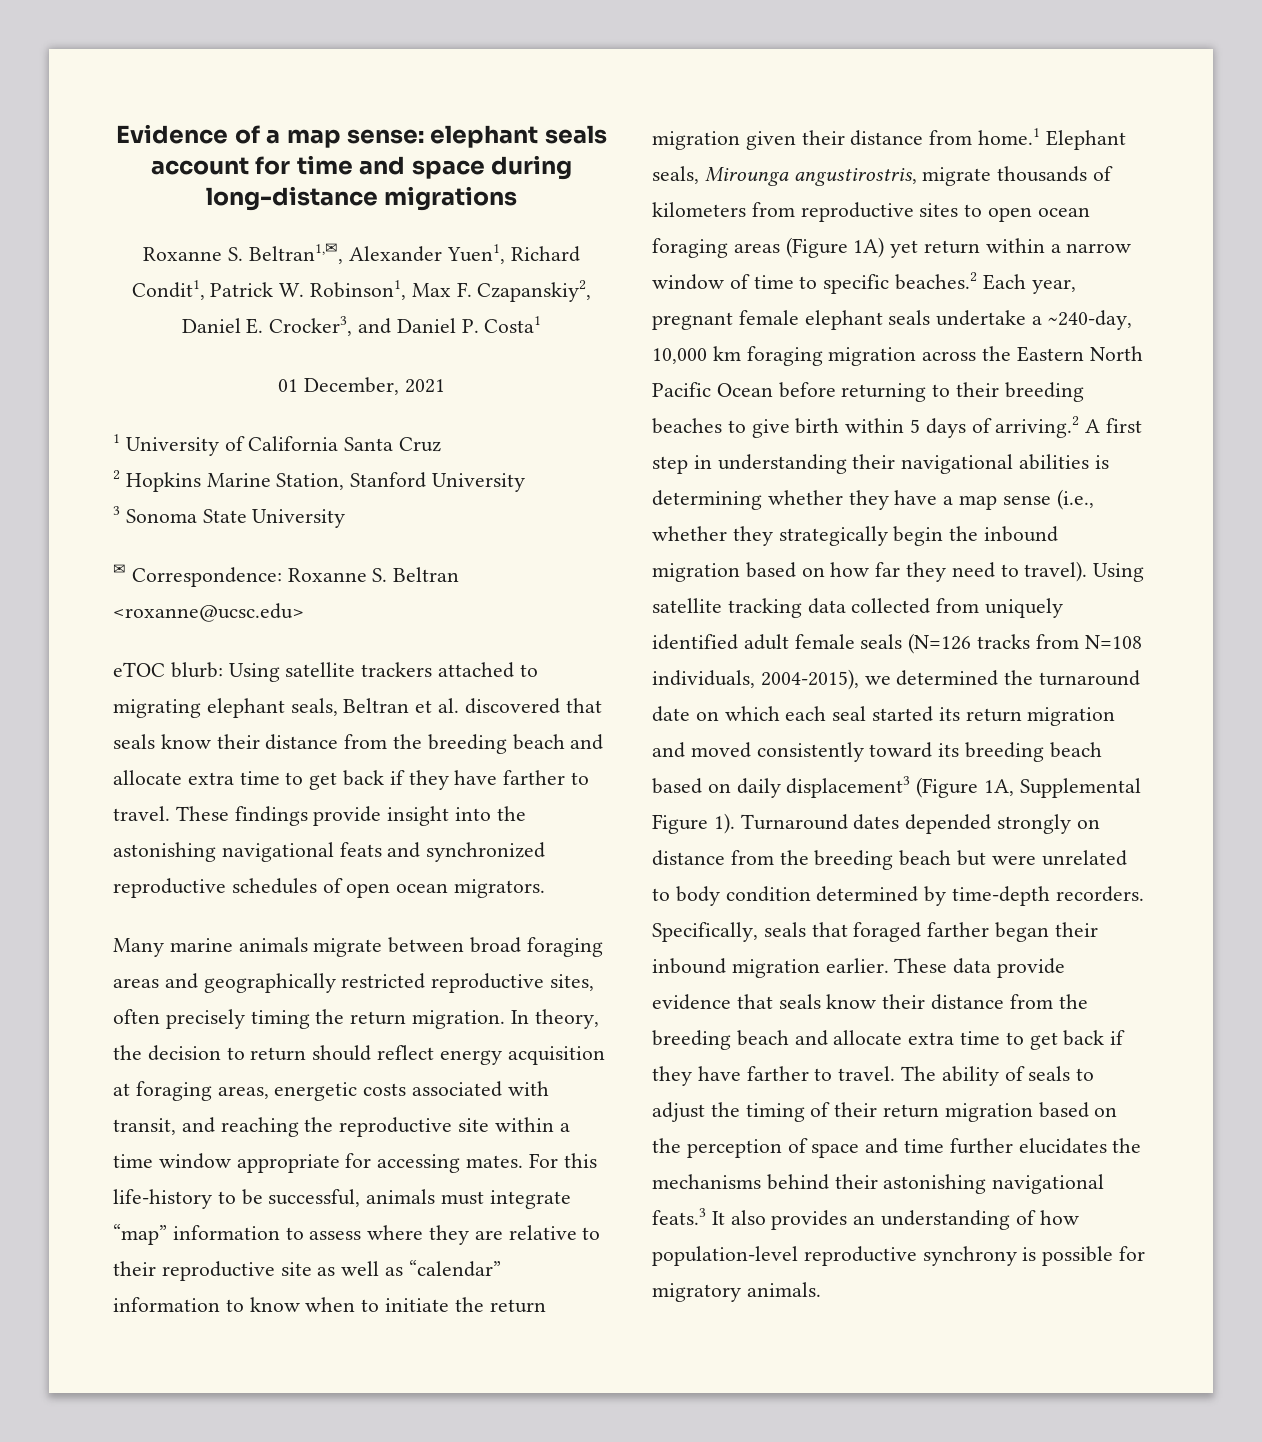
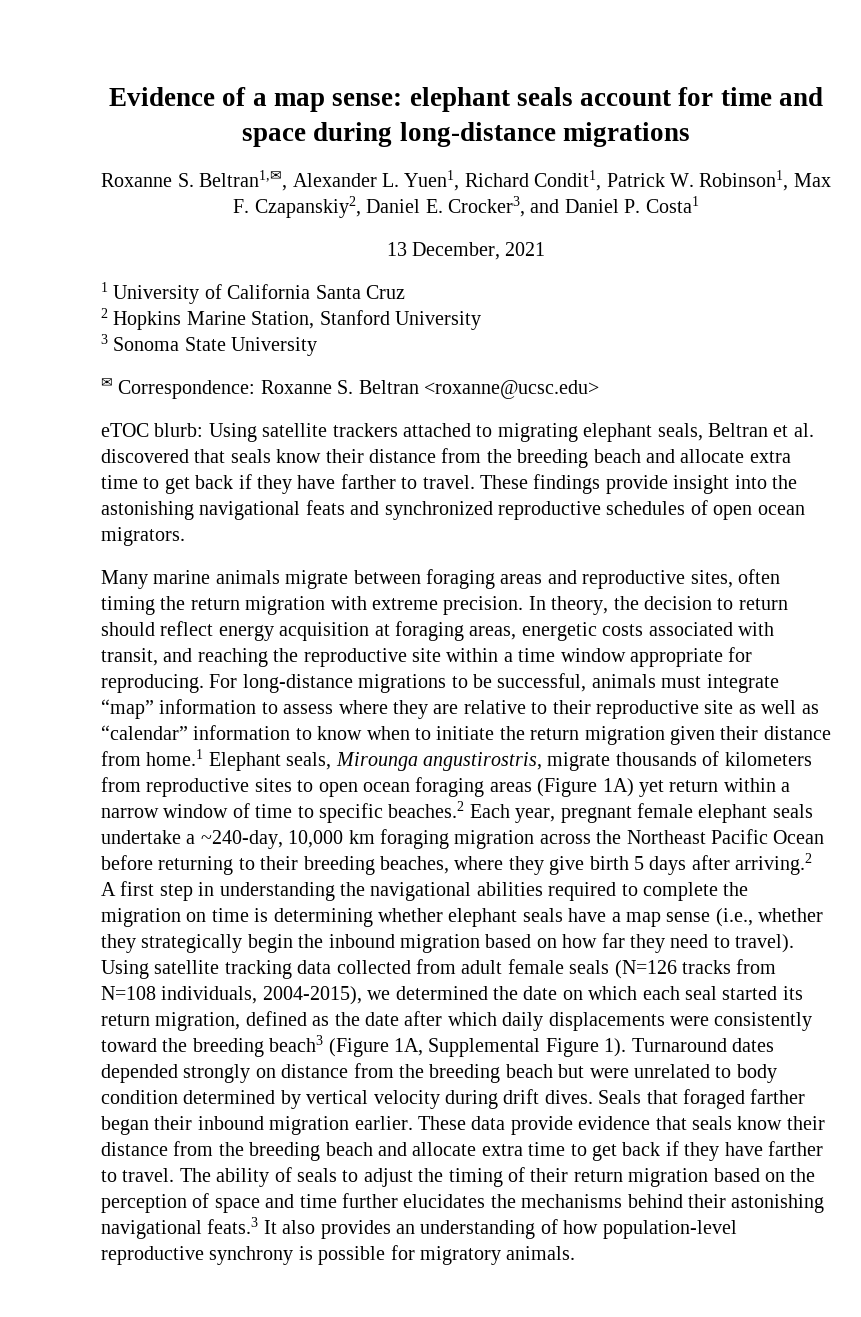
- Roxanne S. Beltran1,✉, Alexander Yuen1, Richard Condit1, Patrick W. Robinson1, Max F. Czapanskiy2, Daniel E. Crocker3, and Daniel P. Costa1
+ Roxanne S. Beltran1,✉, Alexander L. Yuen1, Richard Condit1, Patrick W. Robinson1, Max F. Czapanskiy2, Daniel E. Crocker3, and Daniel P. Costa1
- 01 December, 2021
+ 13 December, 2021
- Many marine animals migrate between broad foraging areas and geographically restricted reproductive sites, often precisely timing the return migration.
+ Many marine animals migrate between foraging areas and reproductive sites, often timing the return migration with extreme precision.
- In theory, the decision to return should reflect energy acquisition at foraging areas, energetic costs associated with transit, and reaching the reproductive site within a time window appropriate for accessing mates. For this life-history to be successful, animals must integrate “map” information to assess where they are relative to their reproductive site as well as “calendar” information to know when to initiate the return migration given their distance from home.1 Elephant seals, Mirounga angustirostris, migrate thousands of kilometers from reproductive sites to open ocean foraging areas (Figure 1A) yet return within a narrow window of time to specific beaches.2 Each year, pregnant female elephant seals undertake a ~240-day, 10,000 km foraging migration across the Eastern North Pacific Ocean before returning to their breeding beaches to give birth within 5 days of arriving.2 A first step in understanding their navigational abilities is determining whether they have a map sense (i.e., whether they strategically begin the inbound migration based on how far they need to travel).
+ In theory, the decision to return should reflect energy acquisition at foraging areas, energetic costs associated with transit, and reaching the reproductive site within a time window appropriate for reproducing. For long-distance migrations to be successful, animals must integrate “map” information to assess where they are relative to their reproductive site as well as “calendar” information to know when to initiate the return migration given their distance from home.1 Elephant seals, Mirounga angustirostris, migrate thousands of kilometers from reproductive sites to open ocean foraging areas (Figure 1A) yet return within a narrow window of time to specific beaches.2 Each year, pregnant female elephant seals undertake a ~240-day, 10,000 km foraging migration across the Northeast Pacific Ocean before returning to their breeding beaches, where they give birth 5 days after arriving.2 A first step in understanding the navigational abilities required to complete the migration on time is determining whether elephant seals have a map sense (i.e., whether they strategically begin the inbound migration based on how far they need to travel).
- Using satellite tracking data collected from uniquely identified adult female seals (N=126 tracks from N=108 individuals, 2004-2015), we determined the turnaround date on which each seal started its return migration and moved consistently toward its breeding beach based on daily displacement3 (Figure 1A, Supplemental Figure 1).
+ Using satellite tracking data collected from adult female seals (N=126 tracks from N=108 individuals, 2004-2015), we determined the date on which each seal started its return migration, defined as the date after which daily displacements were consistently toward the breeding beach3 (Figure 1A, Supplemental Figure 1).
- Turnaround dates depended strongly on distance from the breeding beach but were unrelated to body condition determined by time-depth recorders. Specifically, seals that foraged farther began their inbound migration earlier.
+ Turnaround dates depended strongly on distance from the breeding beach but were unrelated to body condition determined by vertical velocity during drift dives. Seals that foraged farther began their inbound migration earlier.

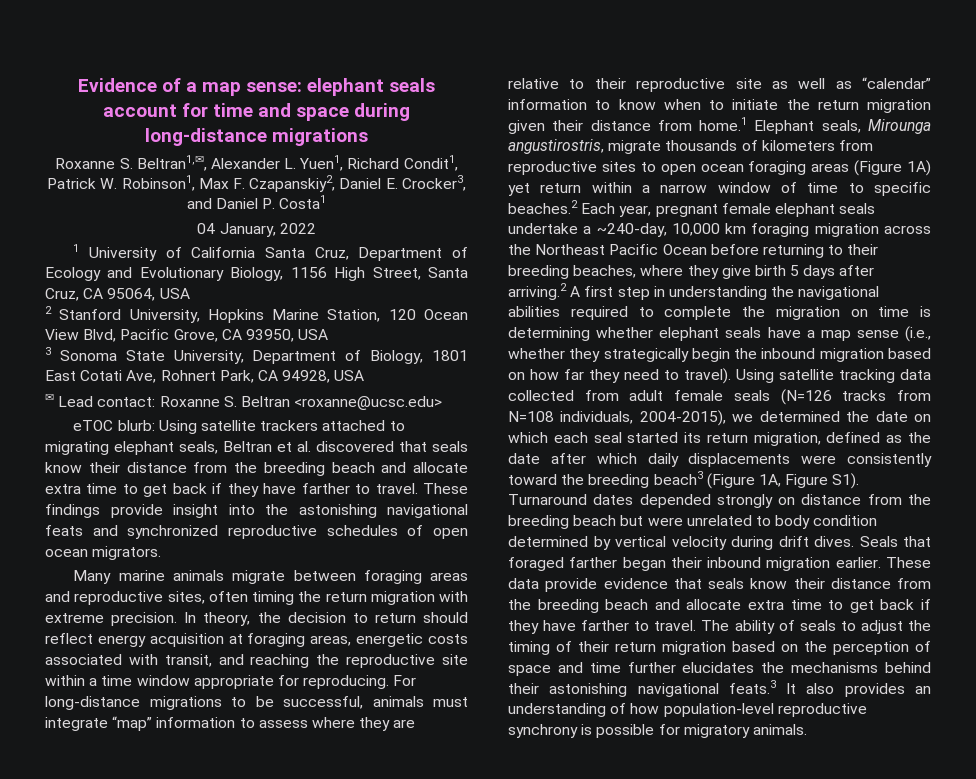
- 13 December, 2021
+ 04 January, 2022
- 1 University of California Santa Cruz
+ 1 University of California Santa Cruz, Department of Ecology and Evolutionary Biology, 1156 High Street, Santa Cruz, CA 95064, USA
- 2 Hopkins Marine Station, Stanford University
- 3 Sonoma State University
+ 2 Stanford University, Hopkins Marine Station, 120 Ocean View Blvd, Pacific Grove, CA 93950, USA
+ 3 Sonoma State University, Department of Biology, 1801 East Cotati Ave, Rohnert Park, CA 94928, USA
- ✉ Correspondence: Roxanne S. Beltran <roxanne@ucsc.edu>
+ ✉ Lead contact: Roxanne S. Beltran <roxanne@ucsc.edu>
- Using satellite tracking data collected from adult female seals (N=126 tracks from N=108 individuals, 2004-2015), we determined the date on which each seal started its return migration, defined as the date after which daily displacements were consistently toward the breeding beach3 (Figure 1A, Supplemental Figure 1). Turnaround dates depended strongly on distance from the breeding beach but were unrelated to body condition determined by vertical velocity during drift dives.
+ Using satellite tracking data collected from adult female seals (N=126 tracks from N=108 individuals, 2004-2015), we determined the date on which each seal started its return migration, defined as the date after which daily displacements were consistently toward the breeding beach3 (Figure 1A, Figure S1). Turnaround dates depended strongly on distance from the breeding beach but were unrelated to body condition determined by vertical velocity during drift dives.

